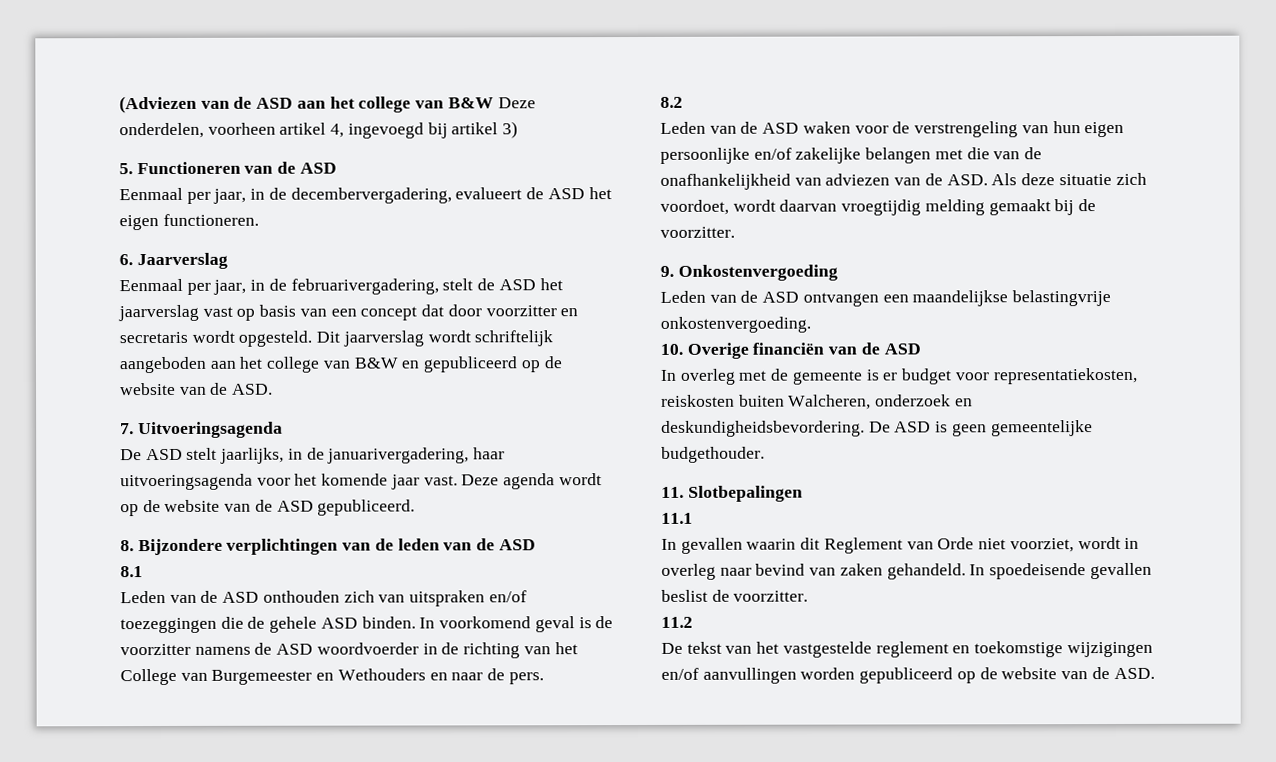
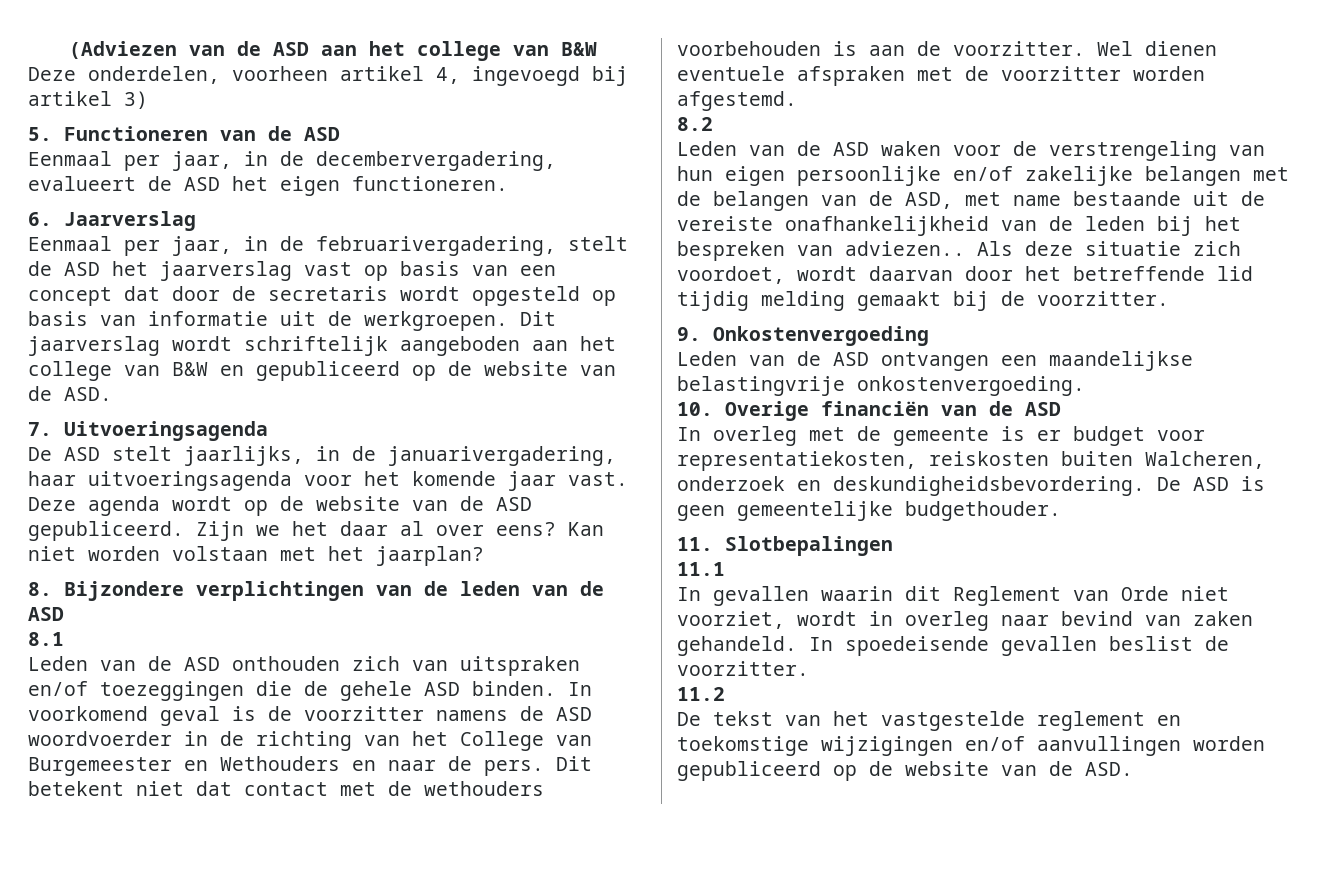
- Eenmaal per jaar, in de februarivergadering, stelt de ASD het jaarverslag vast op basis van een concept dat door voorzitter en secretaris wordt opgesteld.
+ Eenmaal per jaar, in de februarivergadering, stelt de ASD het jaarverslag vast op basis van een concept dat door de secretaris wordt opgesteld op basis van informatie uit de werkgroepen.
+ Zijn we het daar al over eens? Kan niet worden volstaan met het jaarplan?
+ Dit betekent niet dat contact met de wethouders voorbehouden is aan de voorzitter. Wel dienen eventuele afspraken met de voorzitter worden afgestemd.
- Leden van de ASD waken voor de verstrengeling van hun eigen persoonlijke en/of zakelijke belangen met die van de onafhankelijkheid van adviezen van de ASD. Als deze situatie zich voordoet, wordt daarvan vroegtijdig melding gemaakt bij de voorzitter.
+ Leden van de ASD waken voor de verstrengeling van hun eigen persoonlijke en/of zakelijke belangen met de belangen van de ASD, met name bestaande uit de vereiste onafhankelijkheid van de leden bij het bespreken van adviezen.. Als deze situatie zich voordoet, wordt daarvan door het betreffende lid tijdig melding gemaakt bij de voorzitter.

